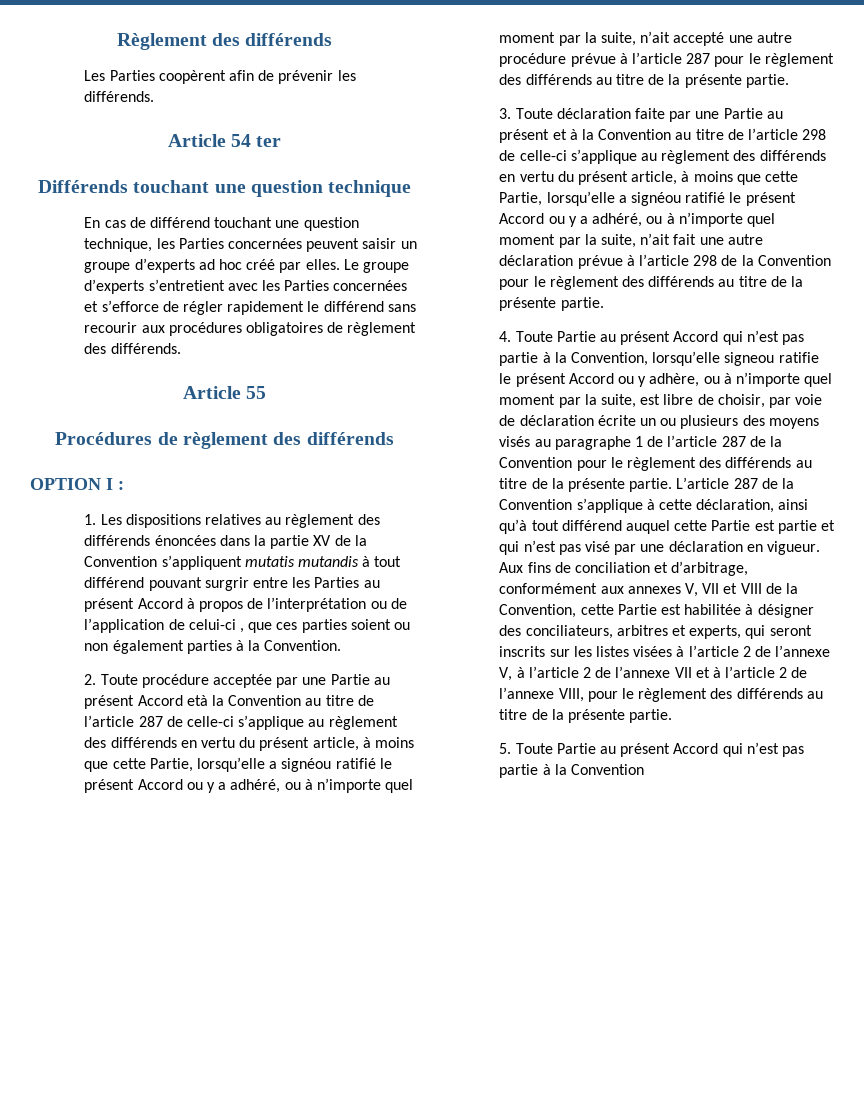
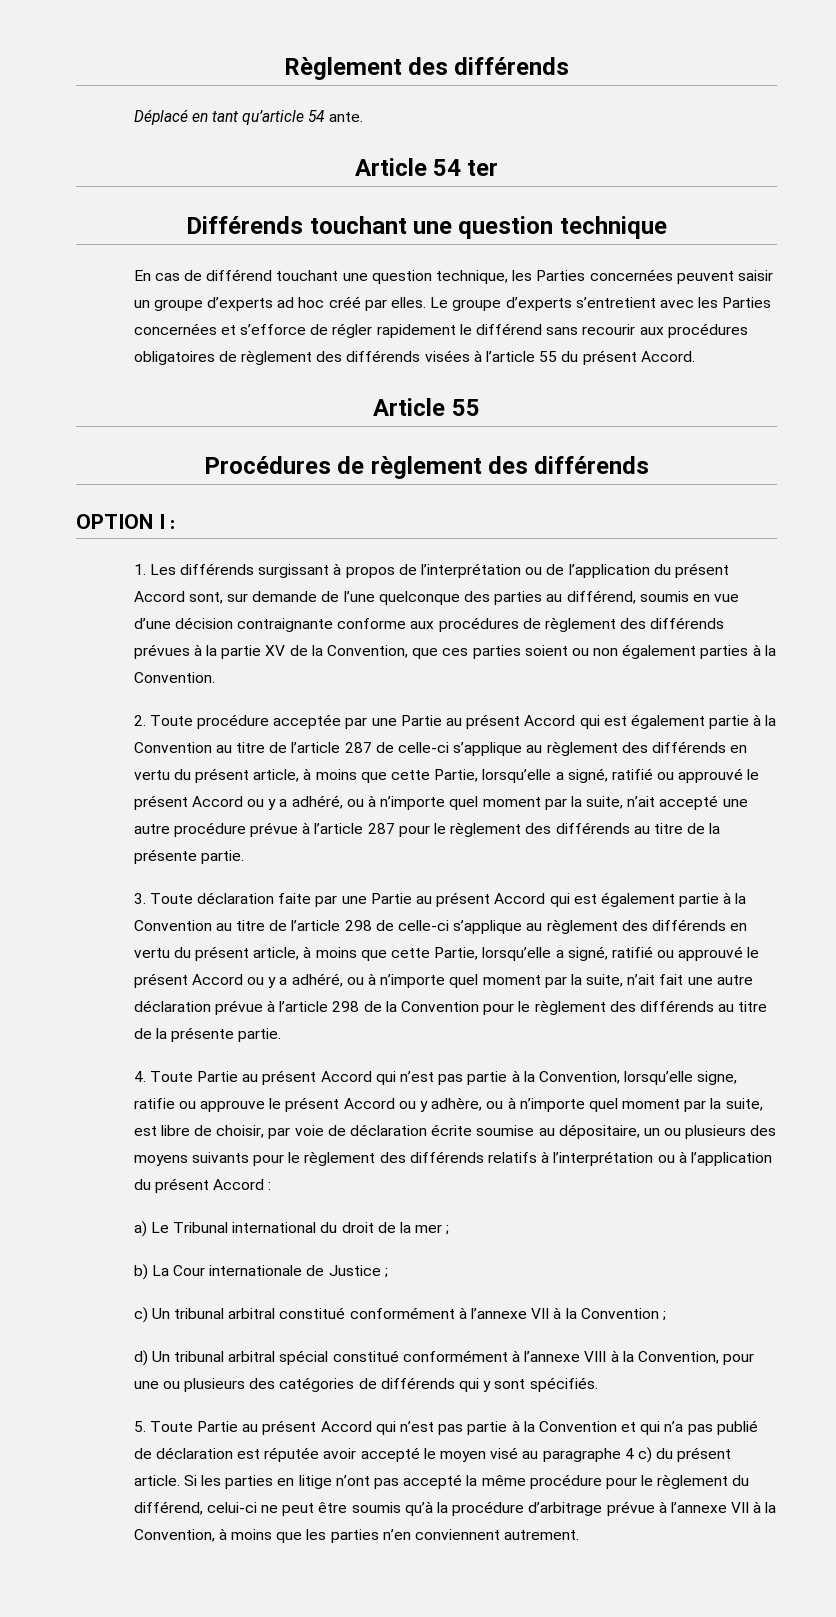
- Les Parties coopèrent afin de prévenir les différends.
+ Déplacé en tant qu’article 54 ante.
- Le groupe d’experts s’entretient avec les Parties concernées et s’efforce de régler rapidement le différend sans recourir aux procédures obligatoires de règlement des différends.
+ Le groupe d’experts s’entretient avec les Parties concernées et s’efforce de régler rapidement le différend sans recourir aux procédures obligatoires de règlement des différends visées à l’article 55 du présent Accord.
- 1. Les dispositions relatives au règlement des différends énoncées dans la partie XV de la Convention s’appliquent mutatis mutandis à tout différend pouvant surgrir entre les Parties au présent Accord à propos de l’interprétation ou de l’application de celui-ci , que ces parties soient ou non également parties à la Convention.
+ 1. Les différends surgissant à propos de l’interprétation ou de l’application du présent Accord sont, sur demande de l’une quelconque des parties au différend, soumis en vue d’une décision contraignante conforme aux procédures de règlement des différends prévues à la partie XV de la Convention, que ces parties soient ou non également parties à la Convention.
- 2. Toute procédure acceptée par une Partie au présent Accord età la Convention au titre de l’article 287 de celle-ci s’applique au règlement des différends en vertu du présent article, à moins que cette Partie, lorsqu’elle a signéou ratifié le présent Accord ou y a adhéré, ou à n’importe quel moment par la suite, n’ait accepté une autre procédure prévue à l’article 287 pour le règlement des différends au titre de la présente partie.
+ 2. Toute procédure acceptée par une Partie au présent Accord qui est également partie à la Convention au titre de l’article 287 de celle-ci s’applique au règlement des différends en vertu du présent article, à moins que cette Partie, lorsqu’elle a signé, ratifié ou approuvé le présent Accord ou y a adhéré, ou à n’importe quel moment par la suite, n’ait accepté une autre procédure prévue à l’article 287 pour le règlement des différends au titre de la présente partie.
- 3. Toute déclaration faite par une Partie au présent et à la Convention au titre de l’article 298 de celle-ci s’applique au règlement des différends en vertu du présent article, à moins que cette Partie, lorsqu’elle a signéou ratifié le présent Accord ou y a adhéré, ou à n’importe quel moment par la suite, n’ait fait une autre déclaration prévue à l’article 298 de la Convention pour le règlement des différends au titre de la présente partie.
+ 3. Toute déclaration faite par une Partie au présent Accord qui est également partie à la Convention au titre de l’article 298 de celle-ci s’applique au règlement des différends en vertu du présent article, à moins que cette Partie, lorsqu’elle a signé, ratifié ou approuvé le présent Accord ou y a adhéré, ou à n’importe quel moment par la suite, n’ait fait une autre déclaration prévue à l’article 298 de la Convention pour le règlement des différends au titre de la présente partie.
- 4. Toute Partie au présent Accord qui n’est pas partie à la Convention, lorsqu’elle signeou ratifie le présent Accord ou y adhère, ou à n’importe quel moment par la suite, est libre de choisir, par voie de déclaration écrite un ou plusieurs des moyens visés au paragraphe 1 de l’article 287 de la Convention pour le règlement des différends au titre de la présente partie. L’article 287 de la Convention s’applique à cette déclaration, ainsi qu’à tout différend auquel cette Partie est partie et qui n’est pas visé par une déclaration en vigueur. Aux fins de conciliation et d’arbitrage, conformément aux annexes V, VII et VIII de la Convention, cette Partie est habilitée à désigner des conciliateurs, arbitres et experts, qui seront inscrits sur les listes visées à l’article 2 de l’annexe V, à l’article 2 de l’annexe VII et à l’article 2 de l’annexe VIII, pour le règlement des différends au titre de la présente partie.
+ 4. Toute Partie au présent Accord qui n’est pas partie à la Convention, lorsqu’elle signe, ratifie ou approuve le présent Accord ou y adhère, ou à n’importe quel moment par la suite, est libre de choisir, par voie de déclaration écrite soumise au dépositaire, un ou plusieurs des moyens suivants pour le règlement des différends relatifs à l’interprétation ou à l’application du présent Accord :
+ a) Le Tribunal international du droit de la mer ;
+ b) La Cour internationale de Justice ;
+ c) Un tribunal arbitral constitué conformément à l’annexe VII à la Convention ;
+ d) Un tribunal arbitral spécial constitué conformément à l’annexe VIII à la Convention, pour une ou plusieurs des catégories de différends qui y sont spécifiés.
- 5. Toute Partie au présent Accord qui n’est pas partie à la Convention
+ 5. Toute Partie au présent Accord qui n’est pas partie à la Convention et qui n’a pas publié de déclaration est réputée avoir accepté le moyen visé au paragraphe 4 c) du présent article. Si les parties en litige n’ont pas accepté la même procédure pour le règlement du différend, celui-ci ne peut être soumis qu’à la procédure d’arbitrage prévue à l’annexe VII à la Convention, à moins que les parties n’en conviennent autrement.

